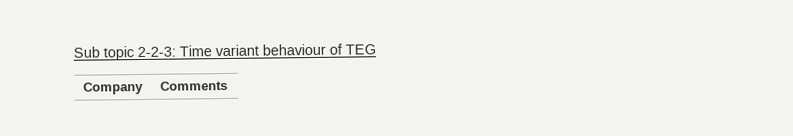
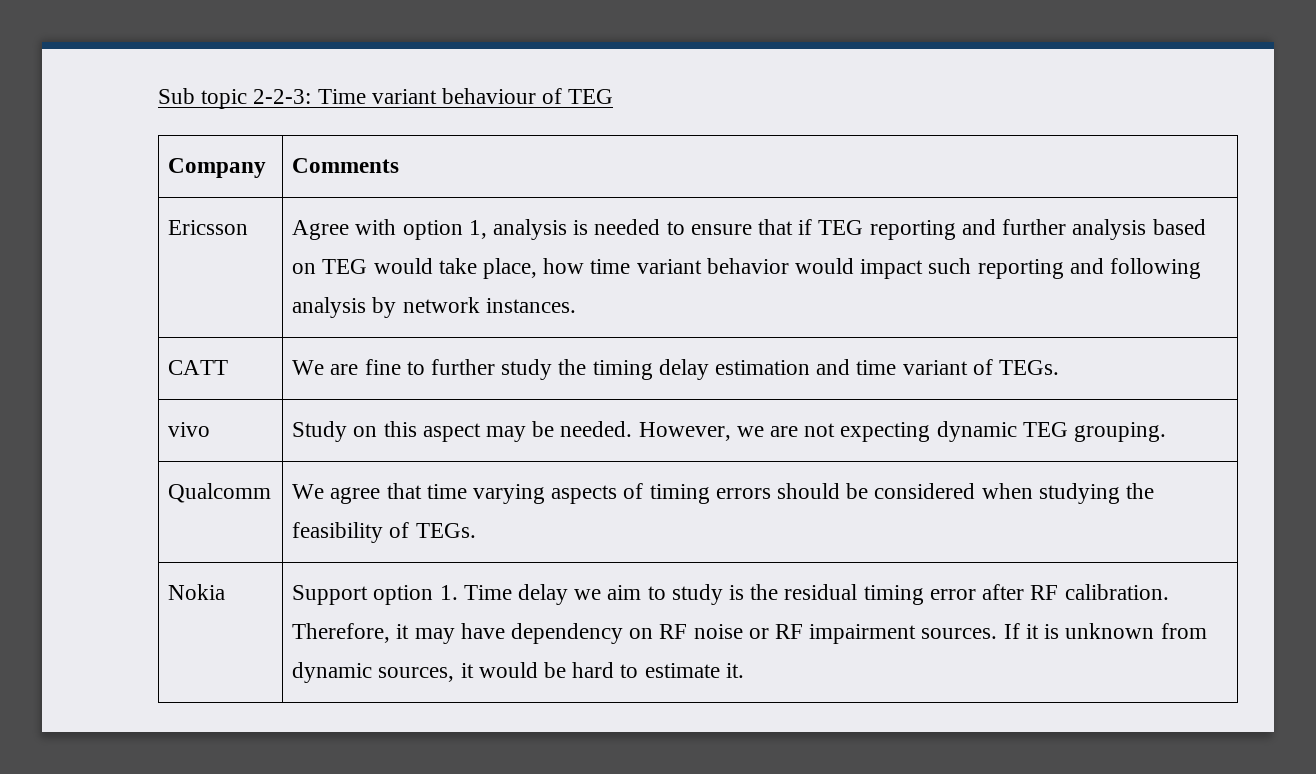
+ Ericsson | Agree with option 1, analysis is needed to ensure that if TEG reporting and further analysis based on TEG would take place, how time variant behavior would impact such reporting and following analysis by network instances.
+ CATT | We are fine to further study the timing delay estimation and time variant of TEGs.
+ vivo | Study on this aspect may be needed. However, we are not expecting dynamic TEG grouping.
+ Qualcomm | We agree that time varying aspects of timing errors should be considered when studying the feasibility of TEGs.
+ Nokia | Support option 1. Time delay we aim to study is the residual timing error after RF calibration. Therefore, it may have dependency on RF noise or RF impairment sources. If it is unknown from dynamic sources, it would be hard to estimate it.

